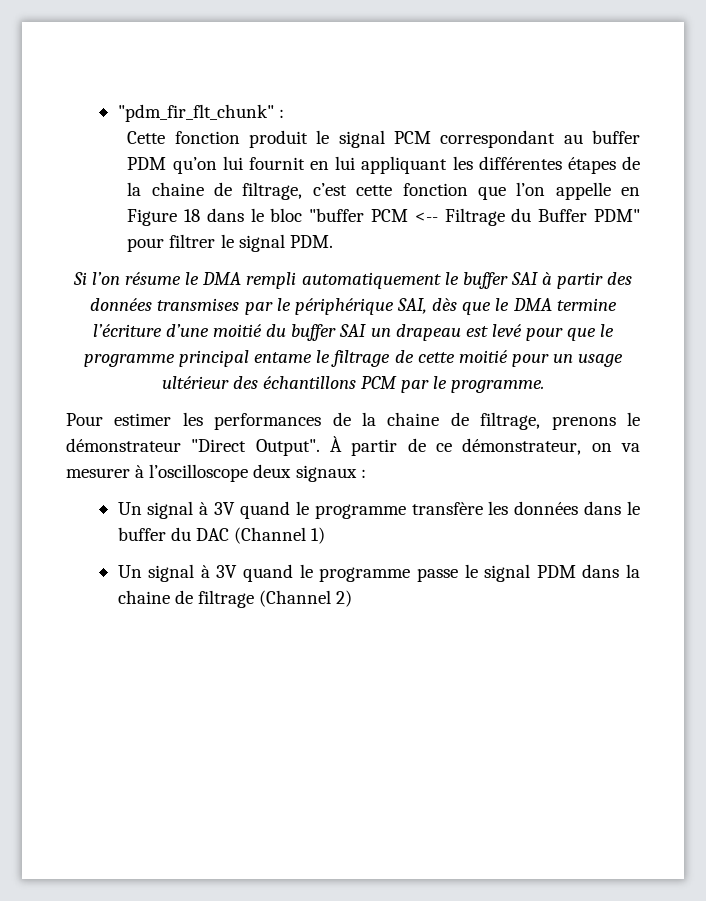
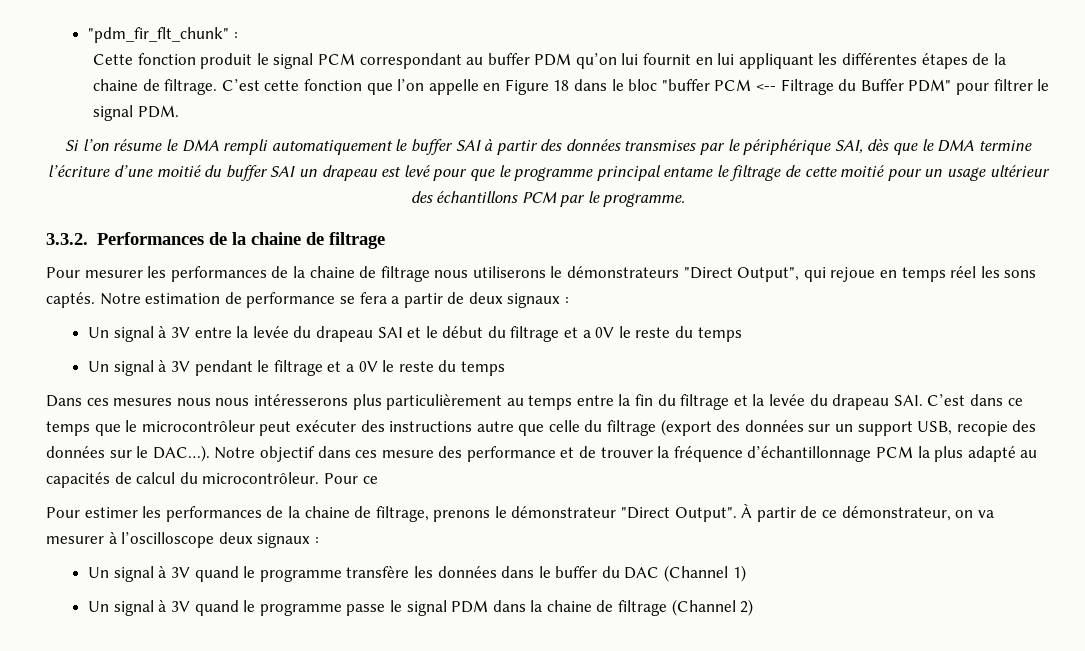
- Cette fonction produit le signal PCM correspondant au buffer PDM qu’on lui fournit en lui appliquant les différentes étapes de la chaine de filtrage, c’est cette fonction que l’on appelle en Figure 18 dans le bloc "buffer PCM <-- Filtrage du Buffer PDM" pour filtrer le signal PDM.
+ Cette fonction produit le signal PCM correspondant au buffer PDM qu’on lui fournit en lui appliquant les différentes étapes de la chaine de filtrage. C’est cette fonction que l’on appelle en Figure 18 dans le bloc "buffer PCM <-- Filtrage du Buffer PDM" pour filtrer le signal PDM.
+ 3.3.2. Performances de la chaine de filtrage
+ Pour mesurer les performances de la chaine de filtrage nous utiliserons le démonstrateurs "Direct Output", qui rejoue en temps réel les sons captés. Notre estimation de performance se fera a partir de deux signaux :
+ Un signal à 3V entre la levée du drapeau SAI et le début du filtrage et a 0V le reste du temps
+ Un signal à 3V pendant le filtrage et a 0V le reste du temps
+ Dans ces mesures nous nous intéresserons plus particulièrement au temps entre la fin du filtrage et la levée du drapeau SAI. C’est dans ce temps que le microcontrôleur peut exécuter des instructions autre que celle du filtrage (export des données sur un support USB, recopie des données sur le DAC…). Notre objectif dans ces mesure des performance et de trouver la fréquence d’échantillonnage PCM la plus adapté au capacités de calcul du microcontrôleur. Pour ce

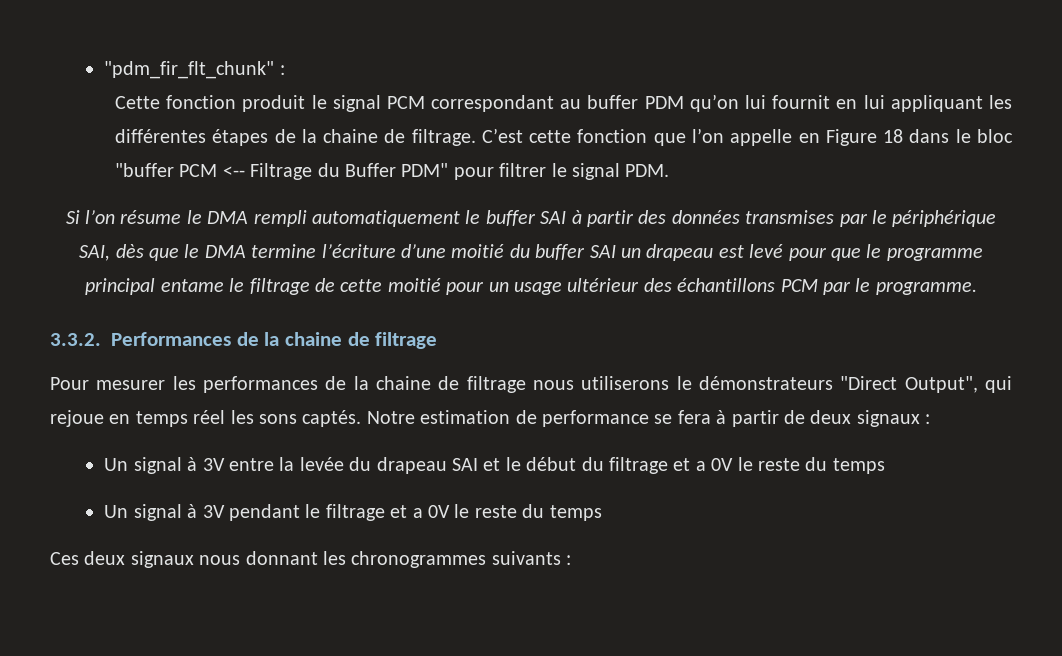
- Notre estimation de performance se fera a partir de deux signaux :
+ Notre estimation de performance se fera à partir de deux signaux :
- Dans ces mesures nous nous intéresserons plus particulièrement au temps entre la fin du filtrage et la levée du drapeau SAI. C’est dans ce temps que le microcontrôleur peut exécuter des instructions autre que celle du filtrage (export des données sur un support USB, recopie des données sur le DAC…). Notre objectif dans ces mesure des performance et de trouver la fréquence d’échantillonnage PCM la plus adapté au capacités de calcul du microcontrôleur. Pour ce
- Pour estimer les performances de la chaine de filtrage, prenons le démonstrateur "Direct Output". À partir de ce démonstrateur, on va mesurer à l’oscilloscope deux signaux :
- Un signal à 3V quand le programme transfère les données dans le buffer du DAC (Channel 1)
- Un signal à 3V quand le programme passe le signal PDM dans la chaine de filtrage (Channel 2)
+ Ces deux signaux nous donnant les chronogrammes suivants :

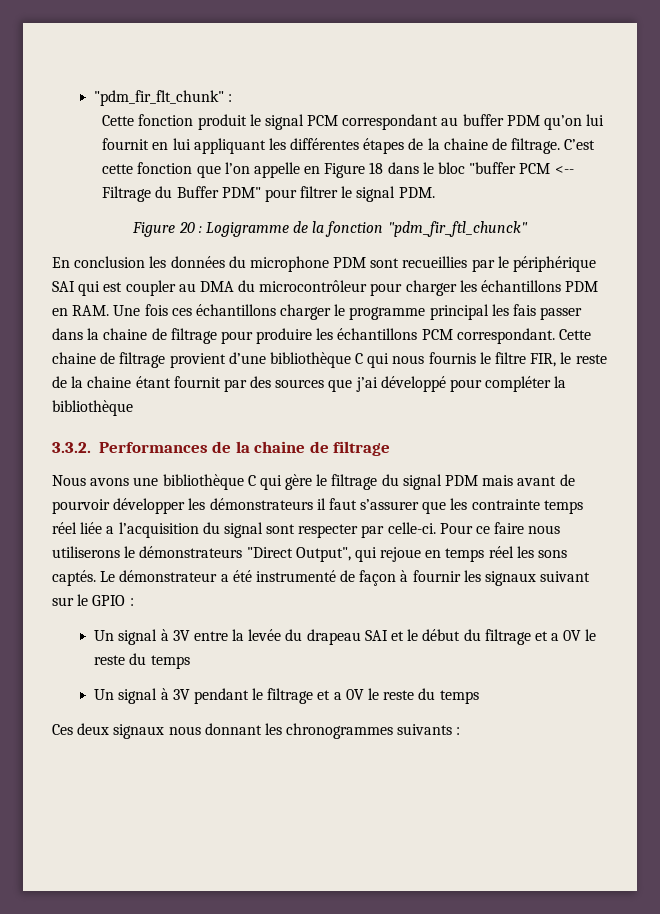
- Si l’on résume le DMA rempli automatiquement le buffer SAI à partir des données transmises par le périphérique SAI, dès que le DMA termine l’écriture d’une moitié du buffer SAI un drapeau est levé pour que le programme principal entame le filtrage de cette moitié pour un usage ultérieur des échantillons PCM par le programme.
+ Figure 20 : Logigramme de la fonction "pdm_fir_ftl_chunck"
+ En conclusion les données du microphone PDM sont recueillies par le périphérique SAI qui est coupler au DMA du microcontrôleur pour charger les échantillons PDM en RAM. Une fois ces échantillons charger le programme principal les fais passer dans la chaine de filtrage pour produire les échantillons PCM correspondant. Cette chaine de filtrage provient d’une bibliothèque C qui nous fournis le filtre FIR, le reste de la chaine étant fournit par des sources que j’ai développé pour compléter la bibliothèque
- Pour mesurer les performances de la chaine de filtrage nous utiliserons le démonstrateurs "Direct Output", qui rejoue en temps réel les sons captés.
+ Nous avons une bibliothèque C qui gère le filtrage du signal PDM mais avant de pourvoir développer les démonstrateurs il faut s’assurer que les contrainte temps réel liée a l’acquisition du signal sont respecter par celle-ci. Pour ce faire nous utiliserons le démonstrateurs "Direct Output", qui rejoue en temps réel les sons captés.
- Notre estimation de performance se fera à partir de deux signaux :
+ Le démonstrateur a été instrumenté de façon à fournir les signaux suivant sur le GPIO :

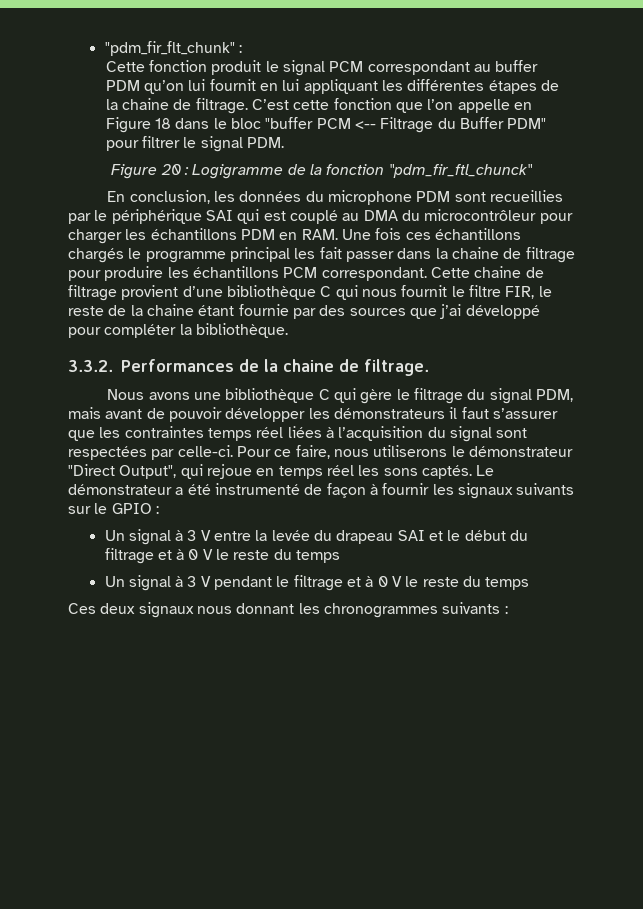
- En conclusion les données du microphone PDM sont recueillies par le périphérique SAI qui est coupler au DMA du microcontrôleur pour charger les échantillons PDM en RAM. Une fois ces échantillons charger le programme principal les fais passer dans la chaine de filtrage pour produire les échantillons PCM correspondant.
+ En conclusion, les données du microphone PDM sont recueillies par le périphérique SAI qui est couplé au DMA du microcontrôleur pour charger les échantillons PDM en RAM. Une fois ces échantillons chargés le programme principal les fait passer dans la chaine de filtrage pour produire les échantillons PCM correspondant.
- Cette chaine de filtrage provient d’une bibliothèque C qui nous fournis le filtre FIR, le reste de la chaine étant fournit par des sources que j’ai développé pour compléter la bibliothèque
+ Cette chaine de filtrage provient d’une bibliothèque C qui nous fournit le filtre FIR, le reste de la chaine étant fournie par des sources que j’ai développé pour compléter la bibliothèque.
- 3.3.2. Performances de la chaine de filtrage
+ 3.3.2. Performances de la chaine de filtrage.
- Nous avons une bibliothèque C qui gère le filtrage du signal PDM mais avant de pourvoir développer les démonstrateurs il faut s’assurer que les contrainte temps réel liée a l’acquisition du signal sont respecter par celle-ci.
+ Nous avons une bibliothèque C qui gère le filtrage du signal PDM, mais avant de pouvoir développer les démonstrateurs il faut s’assurer que les contraintes temps réel liées à l’acquisition du signal sont respectées par celle-ci.
- Pour ce faire nous utiliserons le démonstrateurs "Direct Output", qui rejoue en temps réel les sons captés.
+ Pour ce faire, nous utiliserons le démonstrateur "Direct Output", qui rejoue en temps réel les sons captés.
- Le démonstrateur a été instrumenté de façon à fournir les signaux suivant sur le GPIO :
+ Le démonstrateur a été instrumenté de façon à fournir les signaux suivants sur le GPIO :
- Un signal à 3V entre la levée du drapeau SAI et le début du filtrage et a 0V le reste du temps
+ Un signal à 3 V entre la levée du drapeau SAI et le début du filtrage et à 0 V le reste du temps
- Un signal à 3V pendant le filtrage et a 0V le reste du temps
+ Un signal à 3 V pendant le filtrage et à 0 V le reste du temps

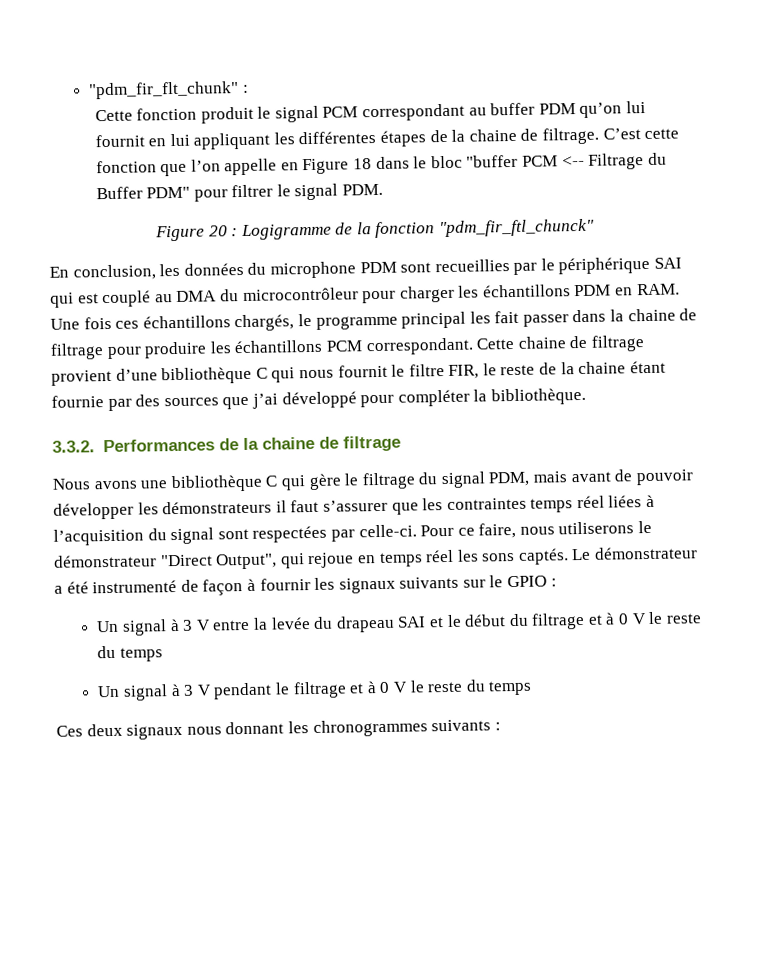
- En conclusion, les données du microphone PDM sont recueillies par le périphérique SAI qui est couplé au DMA du microcontrôleur pour charger les échantillons PDM en RAM. Une fois ces échantillons chargés le programme principal les fait passer dans la chaine de filtrage pour produire les échantillons PCM correspondant.
+ En conclusion, les données du microphone PDM sont recueillies par le périphérique SAI qui est couplé au DMA du microcontrôleur pour charger les échantillons PDM en RAM. Une fois ces échantillons chargés, le programme principal les fait passer dans la chaine de filtrage pour produire les échantillons PCM correspondant.
- 3.3.2. Performances de la chaine de filtrage.
+ 3.3.2. Performances de la chaine de filtrage

